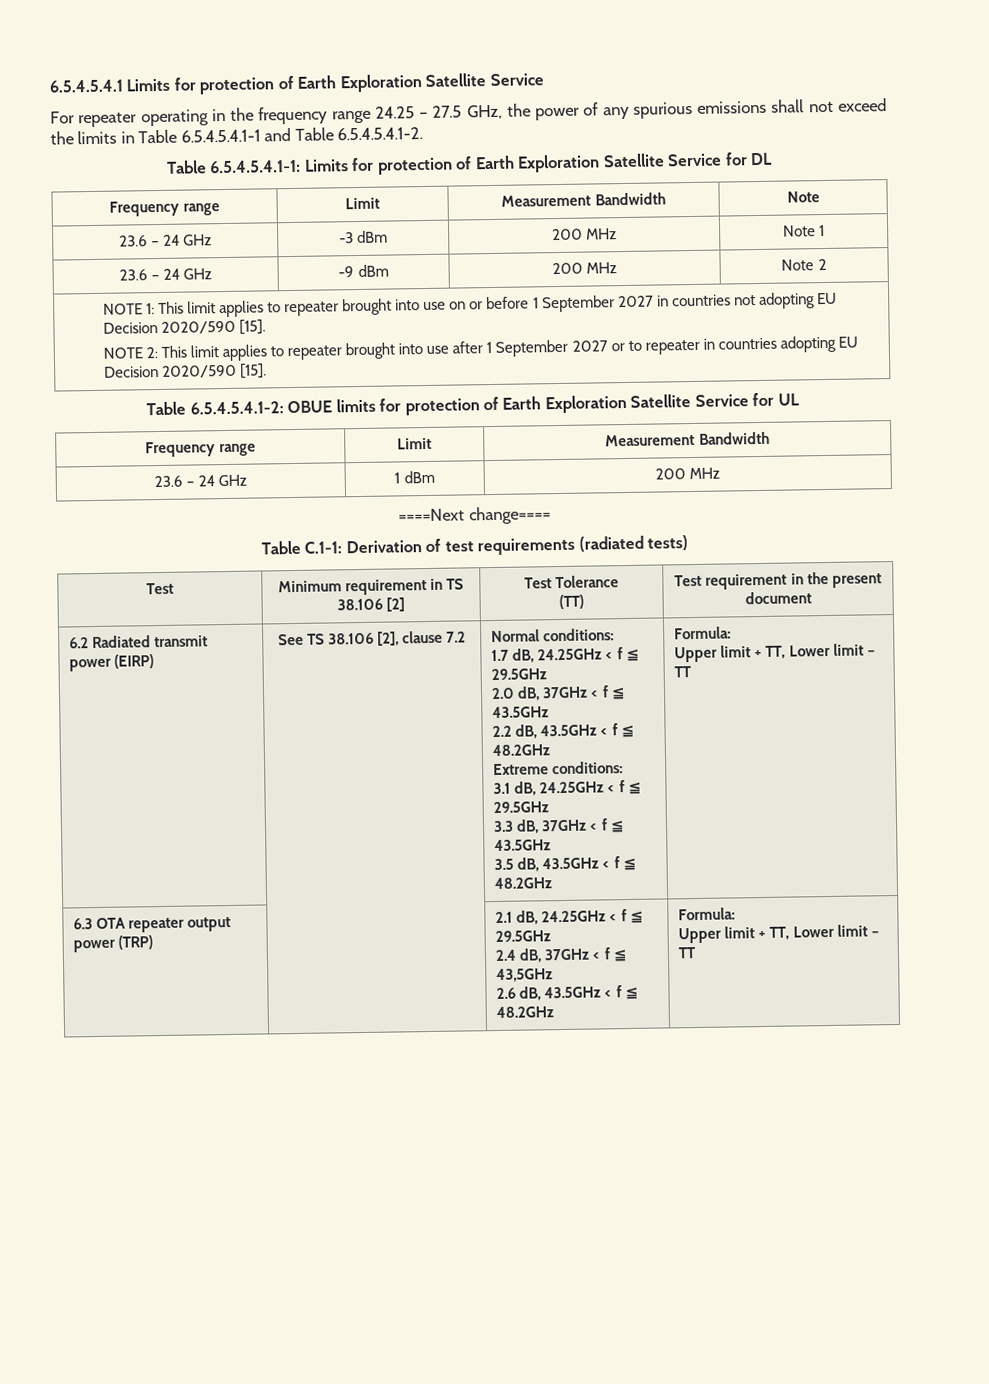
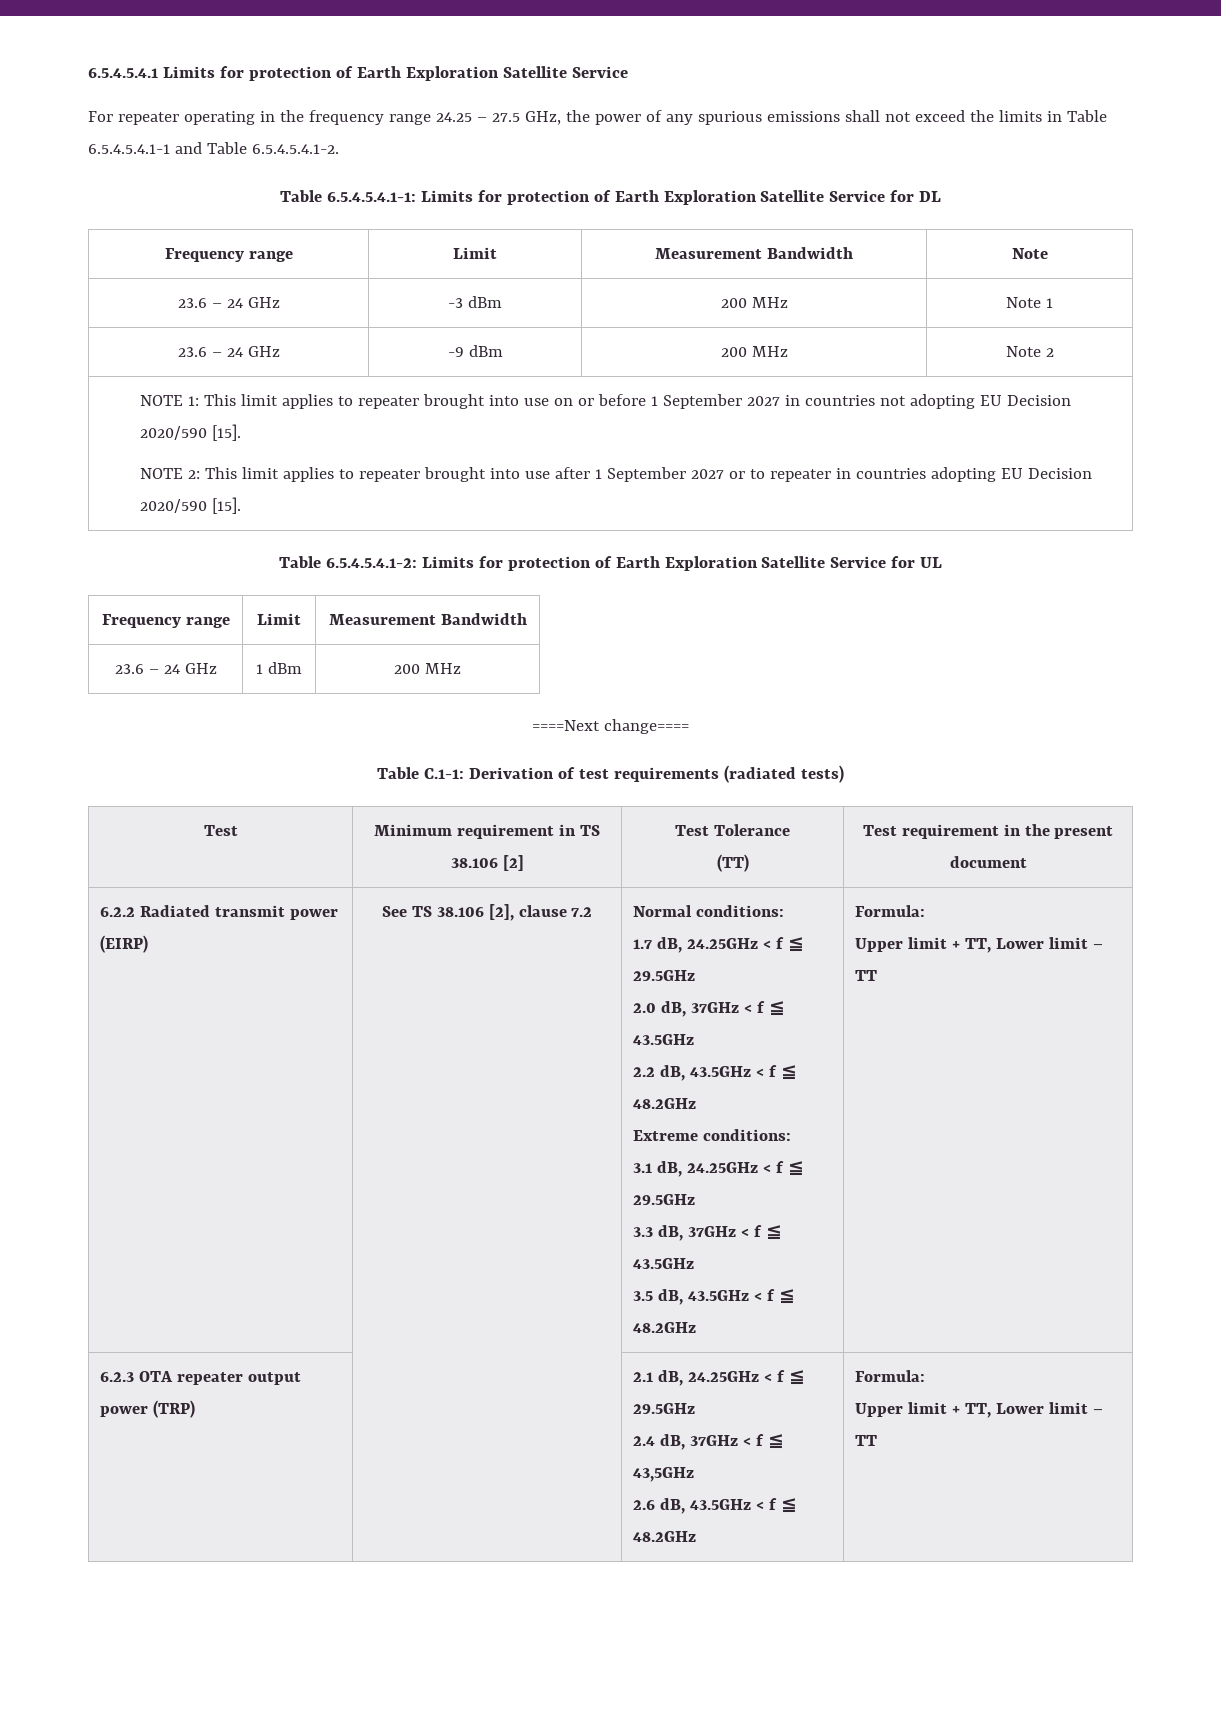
- Table 6.5.4.5.4.1-2: OBUE limits for protection of Earth Exploration Satellite Service for UL
+ Table 6.5.4.5.4.1-2: Limits for protection of Earth Exploration Satellite Service for UL
- 6.2 Radiated transmit power (EIRP)
+ 6.2.2 Radiated transmit power (EIRP)
- 6.3 OTA repeater output power (TRP) | | 2.1 dB, 24.25GHz < f ≦ 29.5GHz
+ 6.2.3 OTA repeater output power (TRP) | | 2.1 dB, 24.25GHz < f ≦ 29.5GHz

